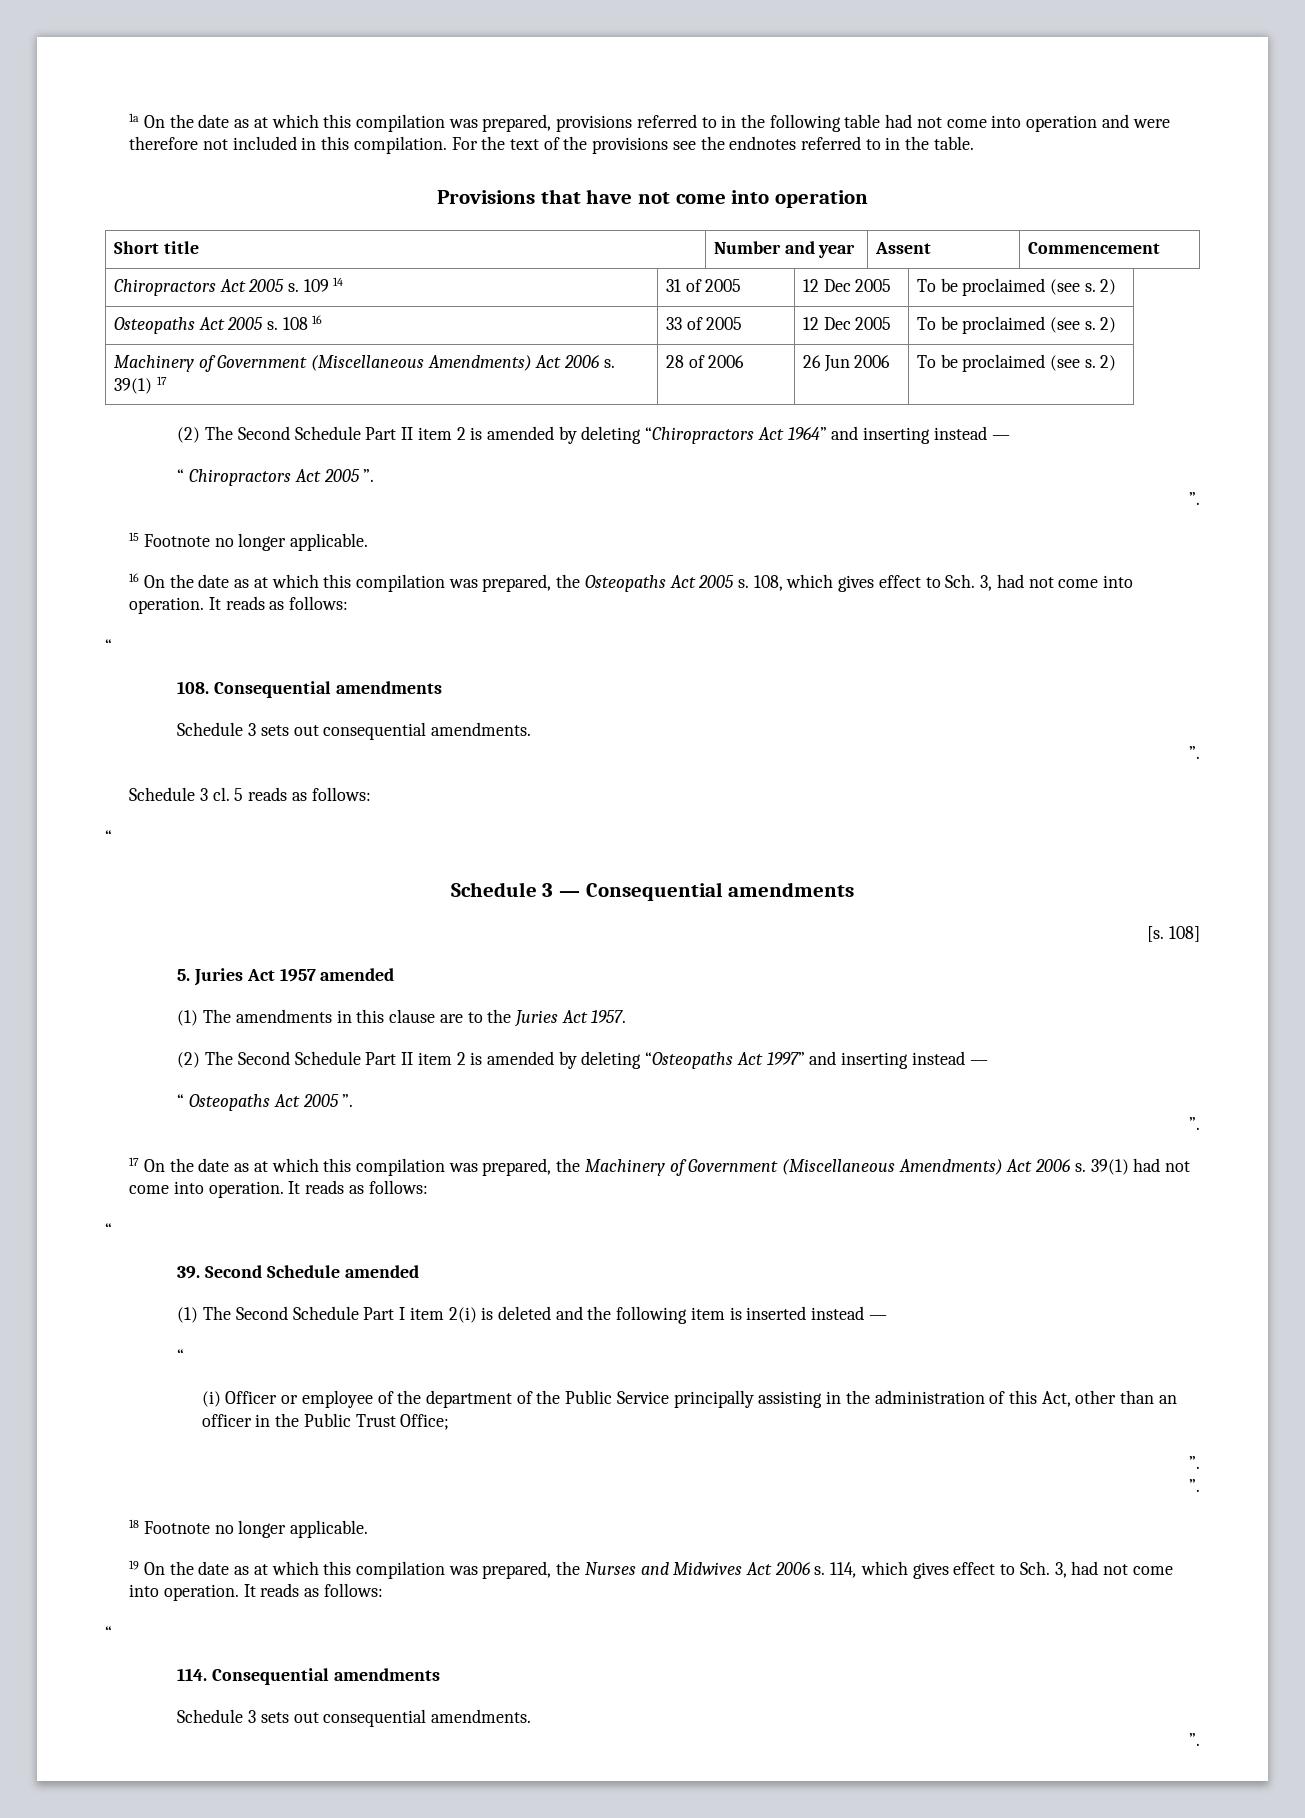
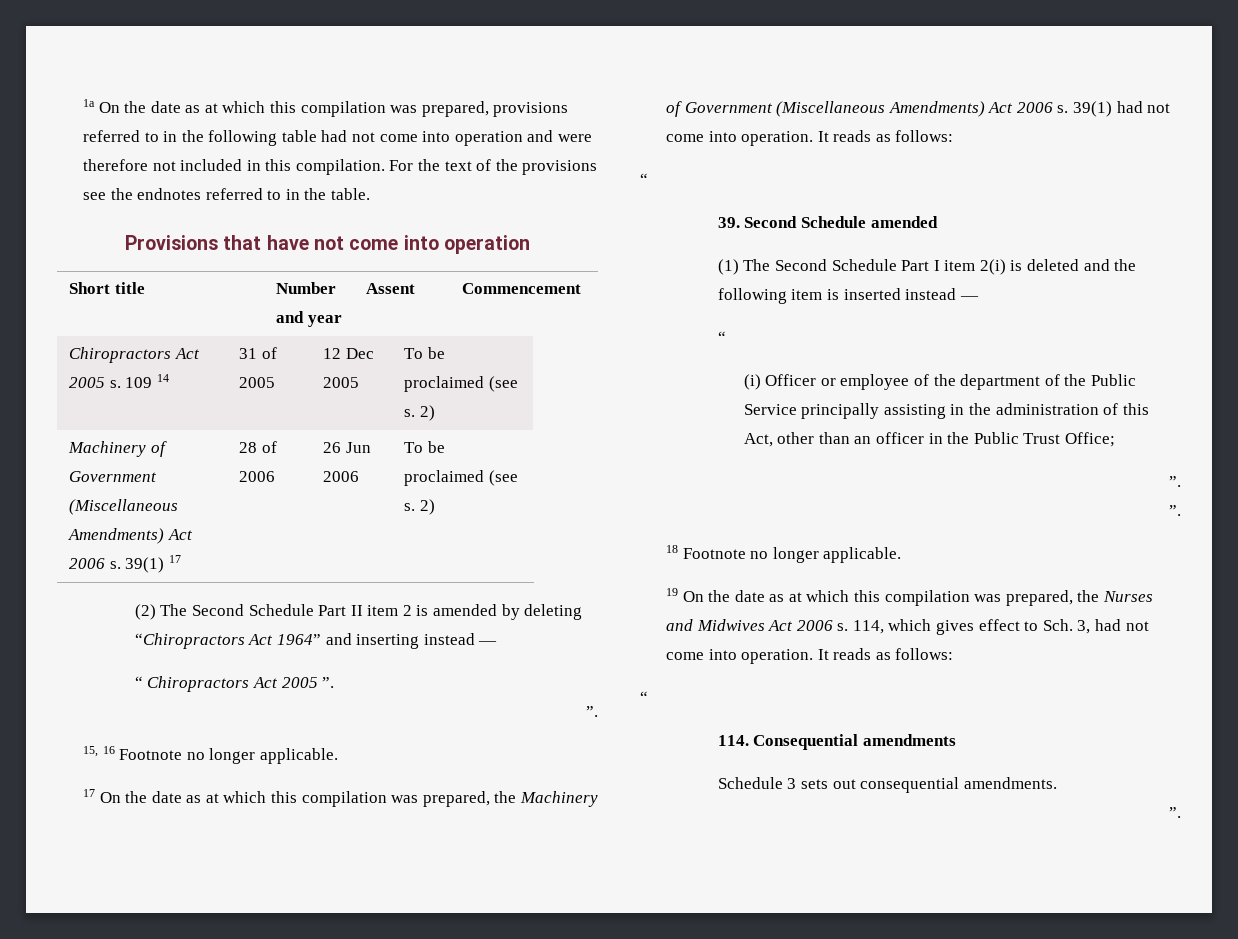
- Osteopaths Act 2005 s. 108 16 | 33 of 2005 | 12 Dec 2005 | To be proclaimed (see s. 2)
- 15 Footnote no longer applicable.
- 16 On the date as at which this compilation was prepared, the Osteopaths Act 2005 s. 108, which gives effect to Sch. 3, had not come into operation. It reads as follows:
- “
- 108. Consequential amendments
- Schedule 3 sets out consequential amendments.
- ”.
- Schedule 3 cl. 5 reads as follows:
- “
- Schedule 3 — Consequential amendments
- [s. 108]
- 5. Juries Act 1957 amended
- (1) The amendments in this clause are to the Juries Act 1957.
- (2) The Second Schedule Part II item 2 is amended by deleting “Osteopaths Act 1997” and inserting instead —
- “ Osteopaths Act 2005 ”.
- ”.
+ 15, 16 Footnote no longer applicable.

